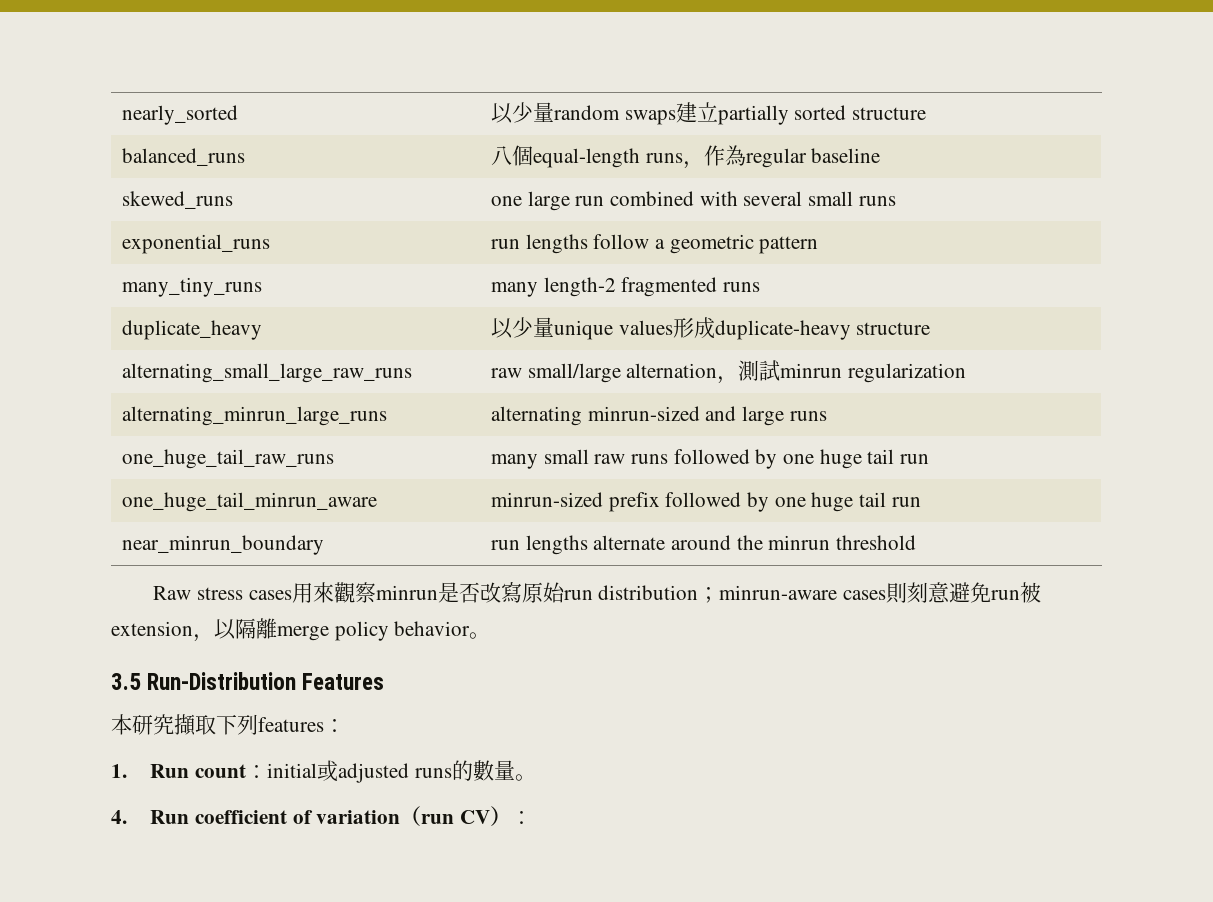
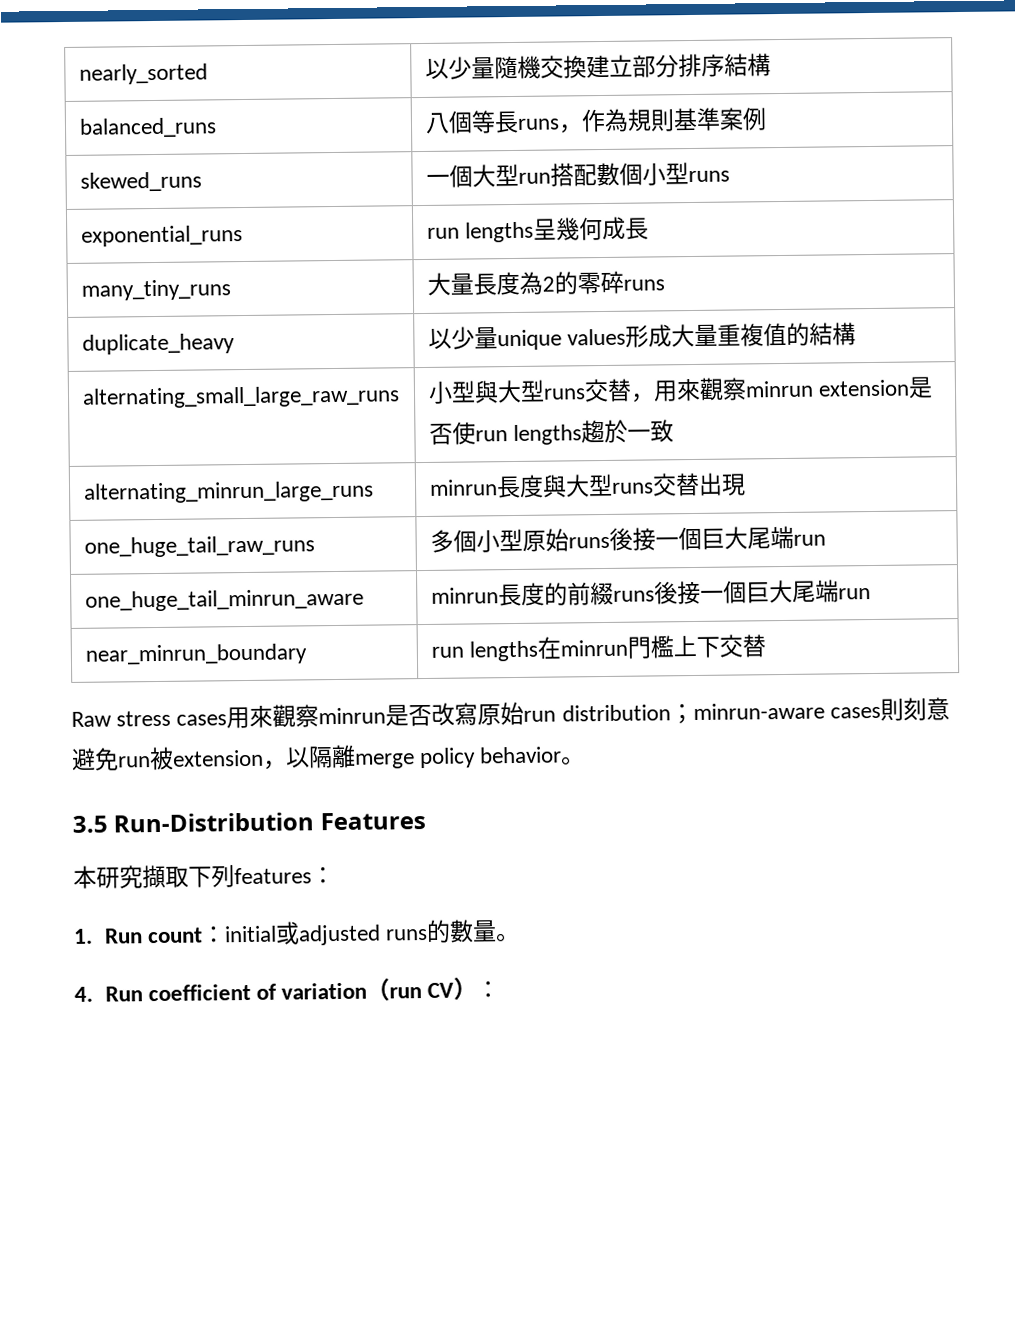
- nearly_sorted | 以少量random swaps建立partially sorted structure
+ nearly_sorted | 以少量隨機交換建立部分排序結構
- balanced_runs | 八個equal-length runs，作為regular baseline
- skewed_runs | one large run combined with several small runs
- exponential_runs | run lengths follow a geometric pattern
- many_tiny_runs | many length-2 fragmented runs
+ balanced_runs | 八個等長runs，作為規則基準案例
+ skewed_runs | 一個大型run搭配數個小型runs
+ exponential_runs | run lengths呈幾何成長
+ many_tiny_runs | 大量長度為2的零碎runs
- duplicate_heavy | 以少量unique values形成duplicate-heavy structure
- alternating_small_large_raw_runs | raw small/large alternation，測試minrun regularization
- alternating_minrun_large_runs | alternating minrun-sized and large runs
+ duplicate_heavy | 以少量unique values形成大量重複值的結構
+ alternating_small_large_raw_runs | 小型與大型runs交替，用來觀察minrun extension是否使run lengths趨於一致
+ alternating_minrun_large_runs | minrun長度與大型runs交替出現
- one_huge_tail_raw_runs | many small raw runs followed by one huge tail run
- one_huge_tail_minrun_aware | minrun-sized prefix followed by one huge tail run
+ one_huge_tail_raw_runs | 多個小型原始runs後接一個巨大尾端run
+ one_huge_tail_minrun_aware | minrun長度的前綴runs後接一個巨大尾端run
- near_minrun_boundary | run lengths alternate around the minrun threshold
+ near_minrun_boundary | run lengths在minrun門檻上下交替

